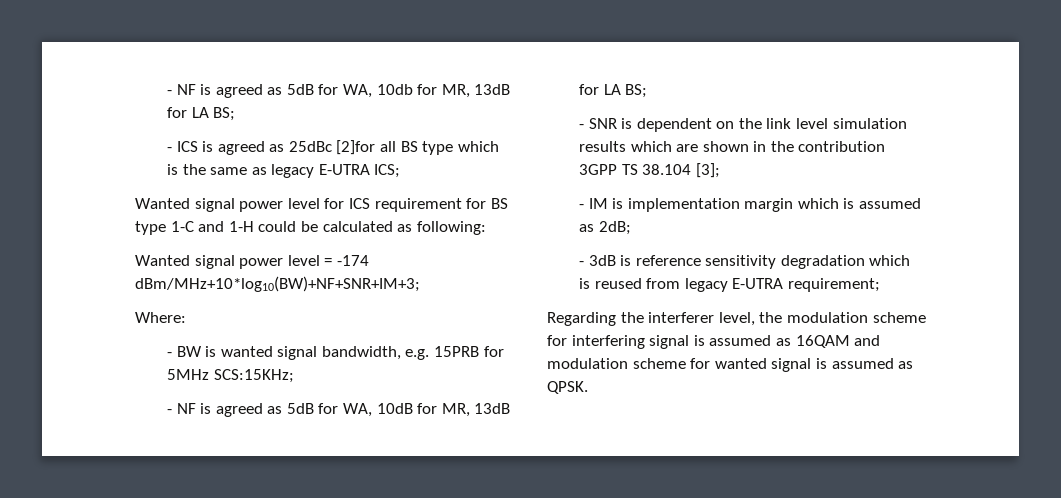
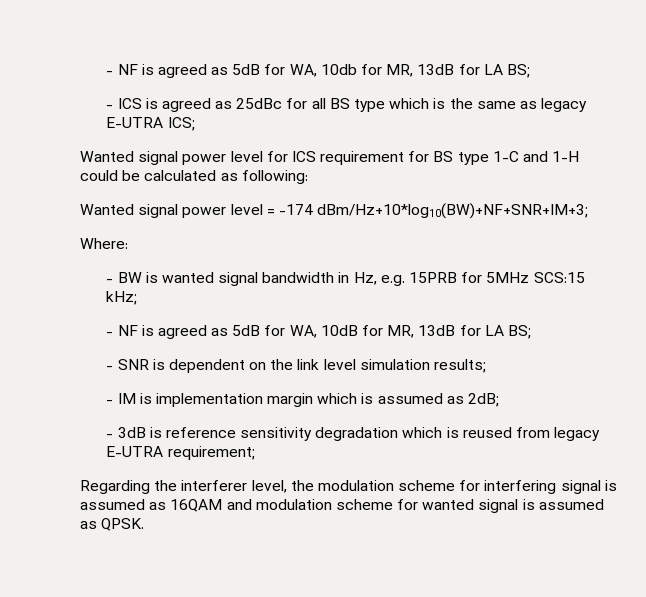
- - ICS is agreed as 25dBc [2]for all BS type which is the same as legacy E-UTRA ICS;
+ - ICS is agreed as 25dBc for all BS type which is the same as legacy E-UTRA ICS;
- Wanted signal power level = -174 dBm/MHz+10*log10(BW)+NF+SNR+IM+3;
+ Wanted signal power level = -174 dBm/Hz+10*log10(BW)+NF+SNR+IM+3;
- - BW is wanted signal bandwidth, e.g. 15PRB for 5MHz SCS:15KHz;
+ - BW is wanted signal bandwidth in Hz, e.g. 15PRB for 5MHz SCS:15 kHz;
- - SNR is dependent on the link level simulation results which are shown in the contribution 3GPP TS 38.104 [3];
+ - SNR is dependent on the link level simulation results;

